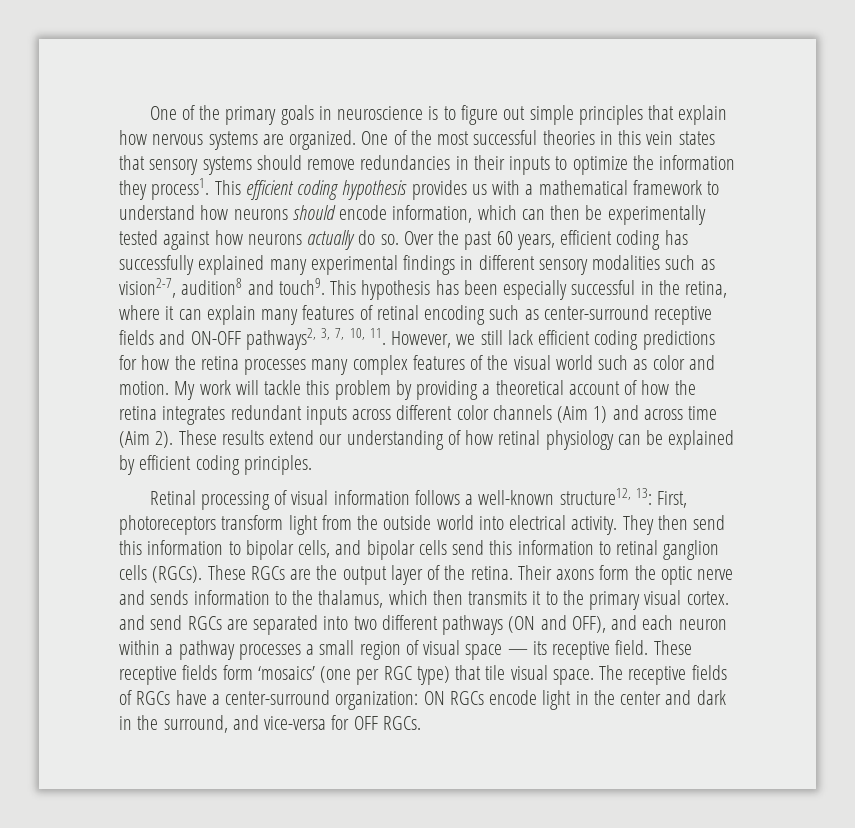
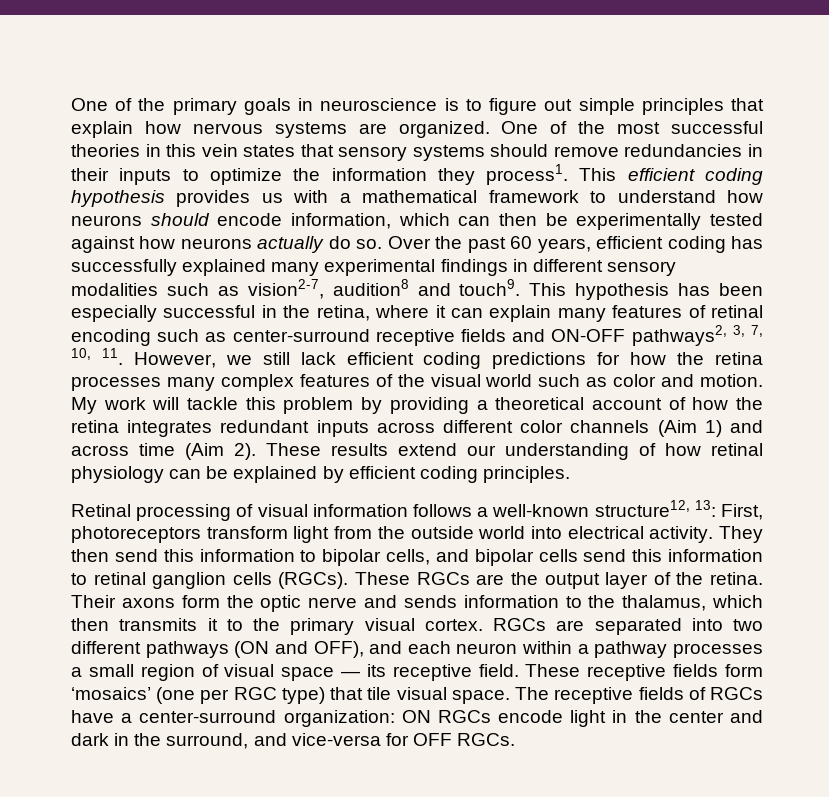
- Their axons form the optic nerve and sends information to the thalamus, which then transmits it to the primary visual cortex. and send RGCs are separated into two different pathways (ON and OFF), and each neuron within a pathway processes a small region of visual space — its receptive field.
+ Their axons form the optic nerve and sends information to the thalamus, which then transmits it to the primary visual cortex. RGCs are separated into two different pathways (ON and OFF), and each neuron within a pathway processes a small region of visual space — its receptive field.

